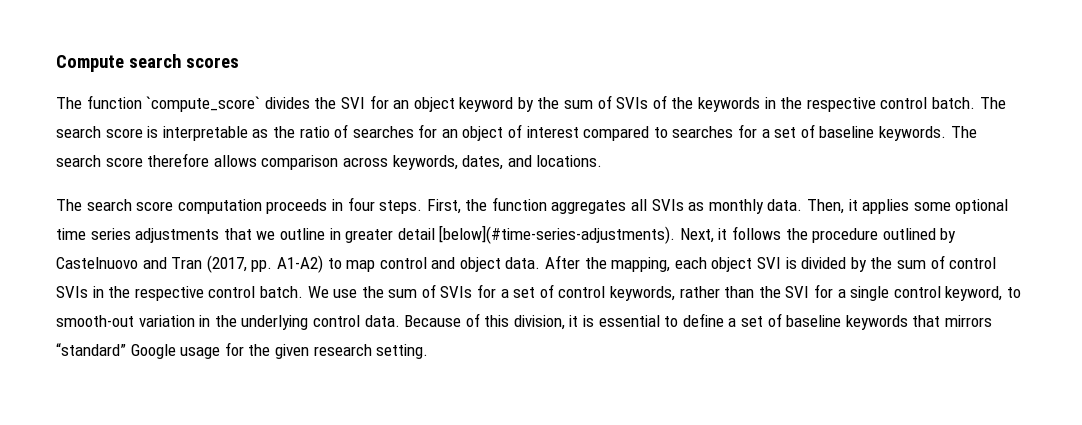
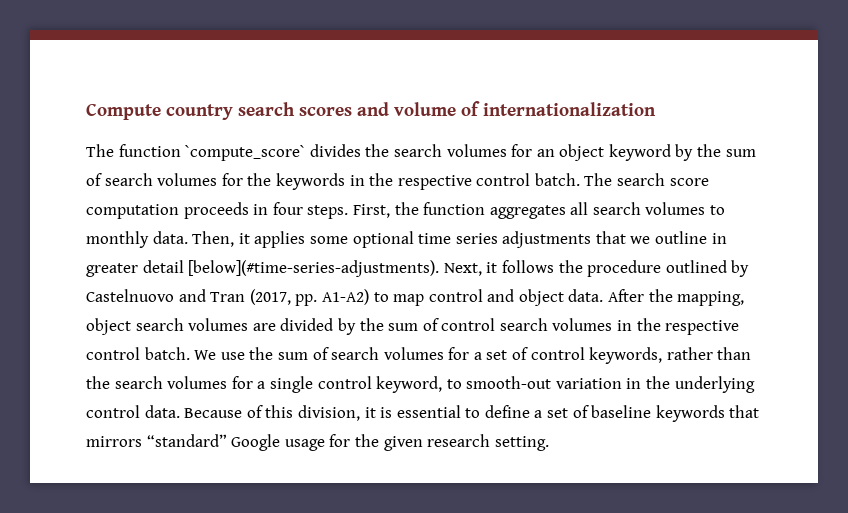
- Compute search scores
+ Compute country search scores and volume of internationalization
- The function `compute_score` divides the SVI for an object keyword by the sum of SVIs of the keywords in the respective control batch.
+ The function `compute_score` divides the search volumes for an object keyword by the sum of search volumes for the keywords in the respective control batch.
- The search score is interpretable as the ratio of searches for an object of interest compared to searches for a set of baseline keywords. The search score therefore allows comparison across keywords, dates, and locations.
- First, the function aggregates all SVIs as monthly data.
+ First, the function aggregates all search volumes to monthly data.
- After the mapping, each object SVI is divided by the sum of control SVIs in the respective control batch.
+ After the mapping, object search volumes are divided by the sum of control search volumes in the respective control batch.
- We use the sum of SVIs for a set of control keywords, rather than the SVI for a single control keyword, to smooth-out variation in the underlying control data.
+ We use the sum of search volumes for a set of control keywords, rather than the search volumes for a single control keyword, to smooth-out variation in the underlying control data.

